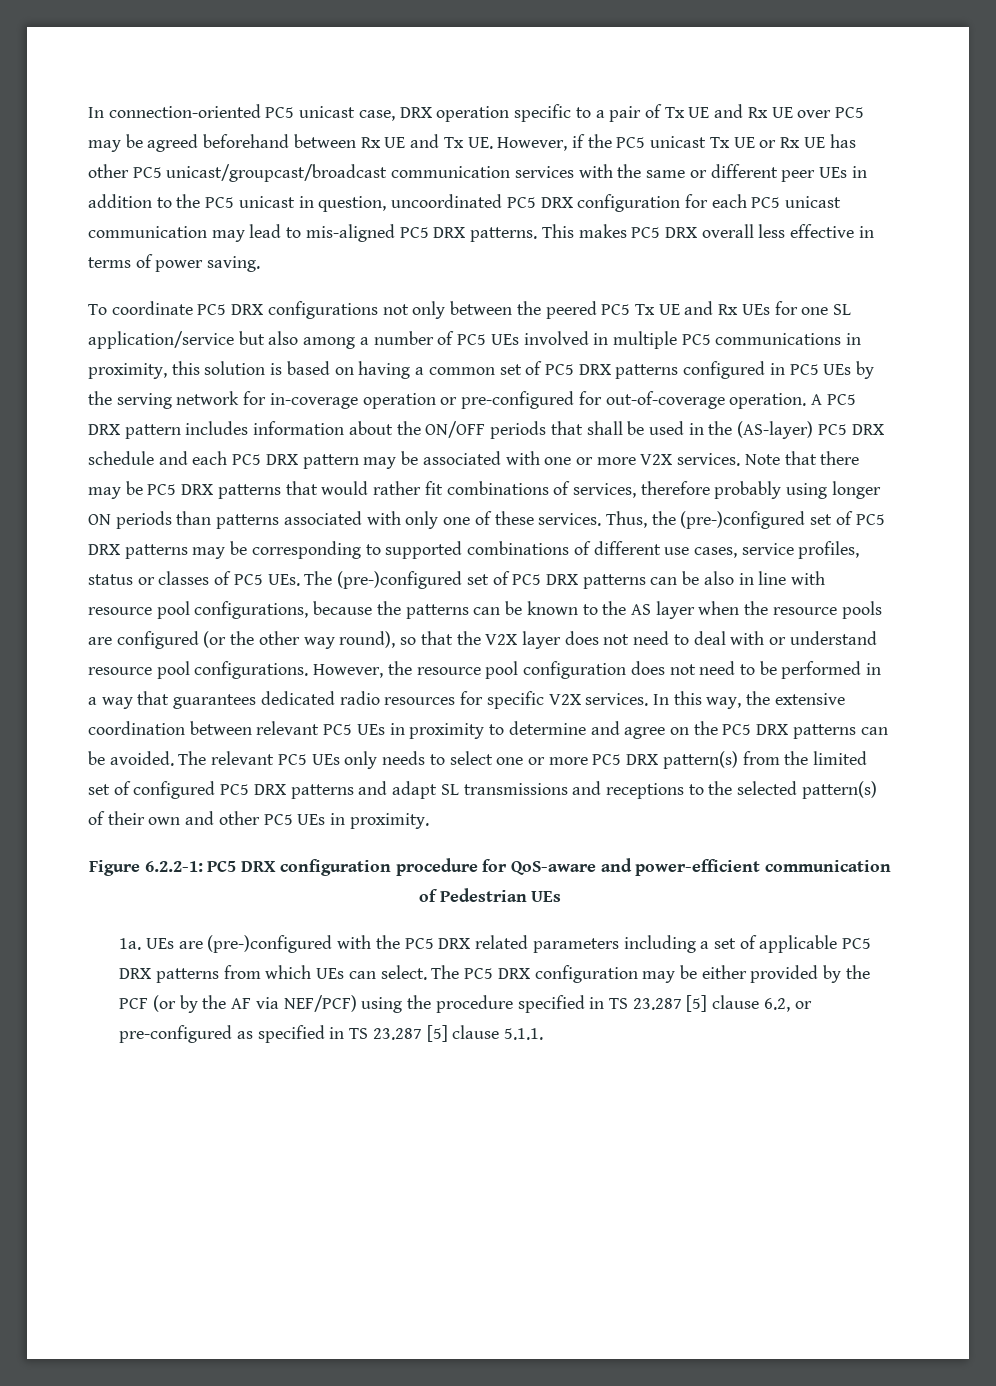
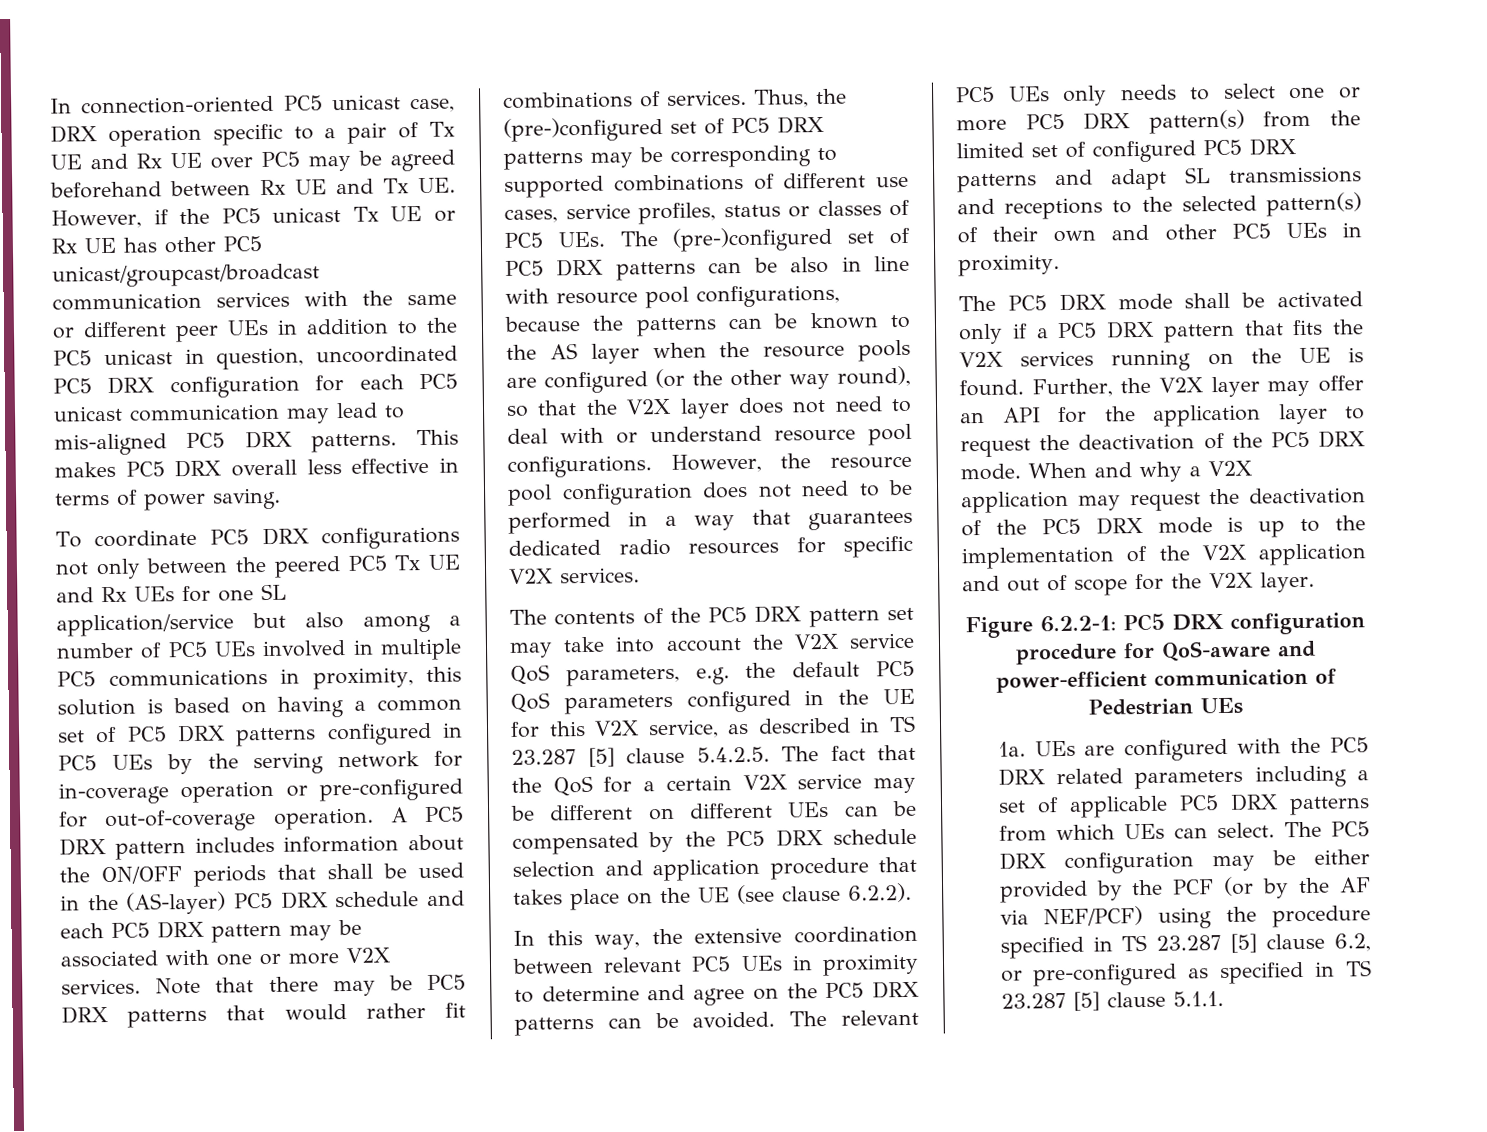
- Note that there may be PC5 DRX patterns that would rather fit combinations of services, therefore probably using longer ON periods than patterns associated with only one of these services.
+ Note that there may be PC5 DRX patterns that would rather fit combinations of services.
- However, the resource pool configuration does not need to be performed in a way that guarantees dedicated radio resources for specific V2X services. In this way, the extensive coordination between relevant PC5 UEs in proximity to determine and agree on the PC5 DRX patterns can be avoided.
+ However, the resource pool configuration does not need to be performed in a way that guarantees dedicated radio resources for specific V2X services.
+ The contents of the PC5 DRX pattern set may take into account the V2X service QoS parameters, e.g. the default PC5 QoS parameters configured in the UE for this V2X service, as described in TS 23.287 [5] clause 5.4.2.5. The fact that the QoS for a certain V2X service may be different on different UEs can be compensated by the PC5 DRX schedule selection and application procedure that takes place on the UE (see clause 6.2.2).
+ In this way, the extensive coordination between relevant PC5 UEs in proximity to determine and agree on the PC5 DRX patterns can be avoided.
+ The PC5 DRX mode shall be activated only if a PC5 DRX pattern that fits the V2X services running on the UE is found. Further, the V2X layer may offer an API for the application layer to request the deactivation of the PC5 DRX mode. When and why a V2X application may request the deactivation of the PC5 DRX mode is up to the implementation of the V2X application and out of scope for the V2X layer.
- UEs are (pre-)configured with the PC5 DRX related parameters including a set of applicable PC5 DRX patterns from which UEs can select.
+ UEs are configured with the PC5 DRX related parameters including a set of applicable PC5 DRX patterns from which UEs can select.

